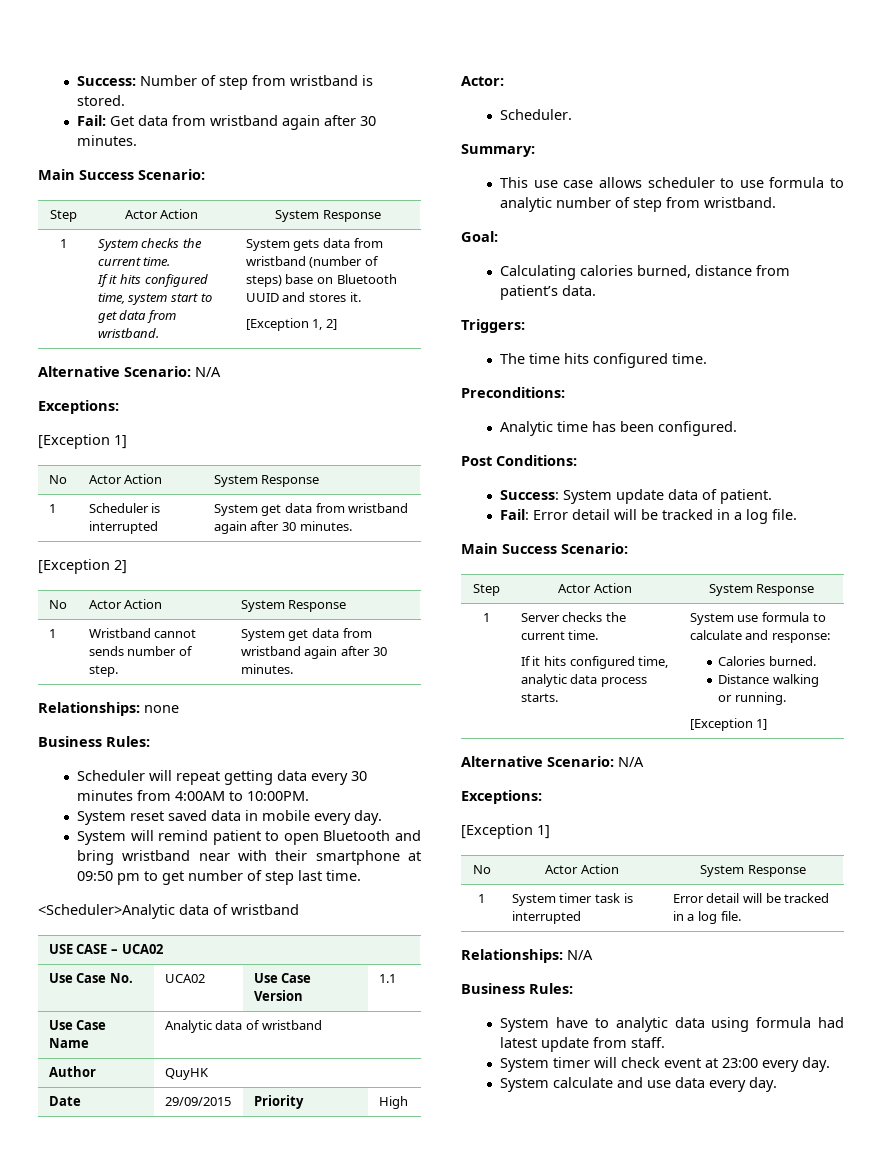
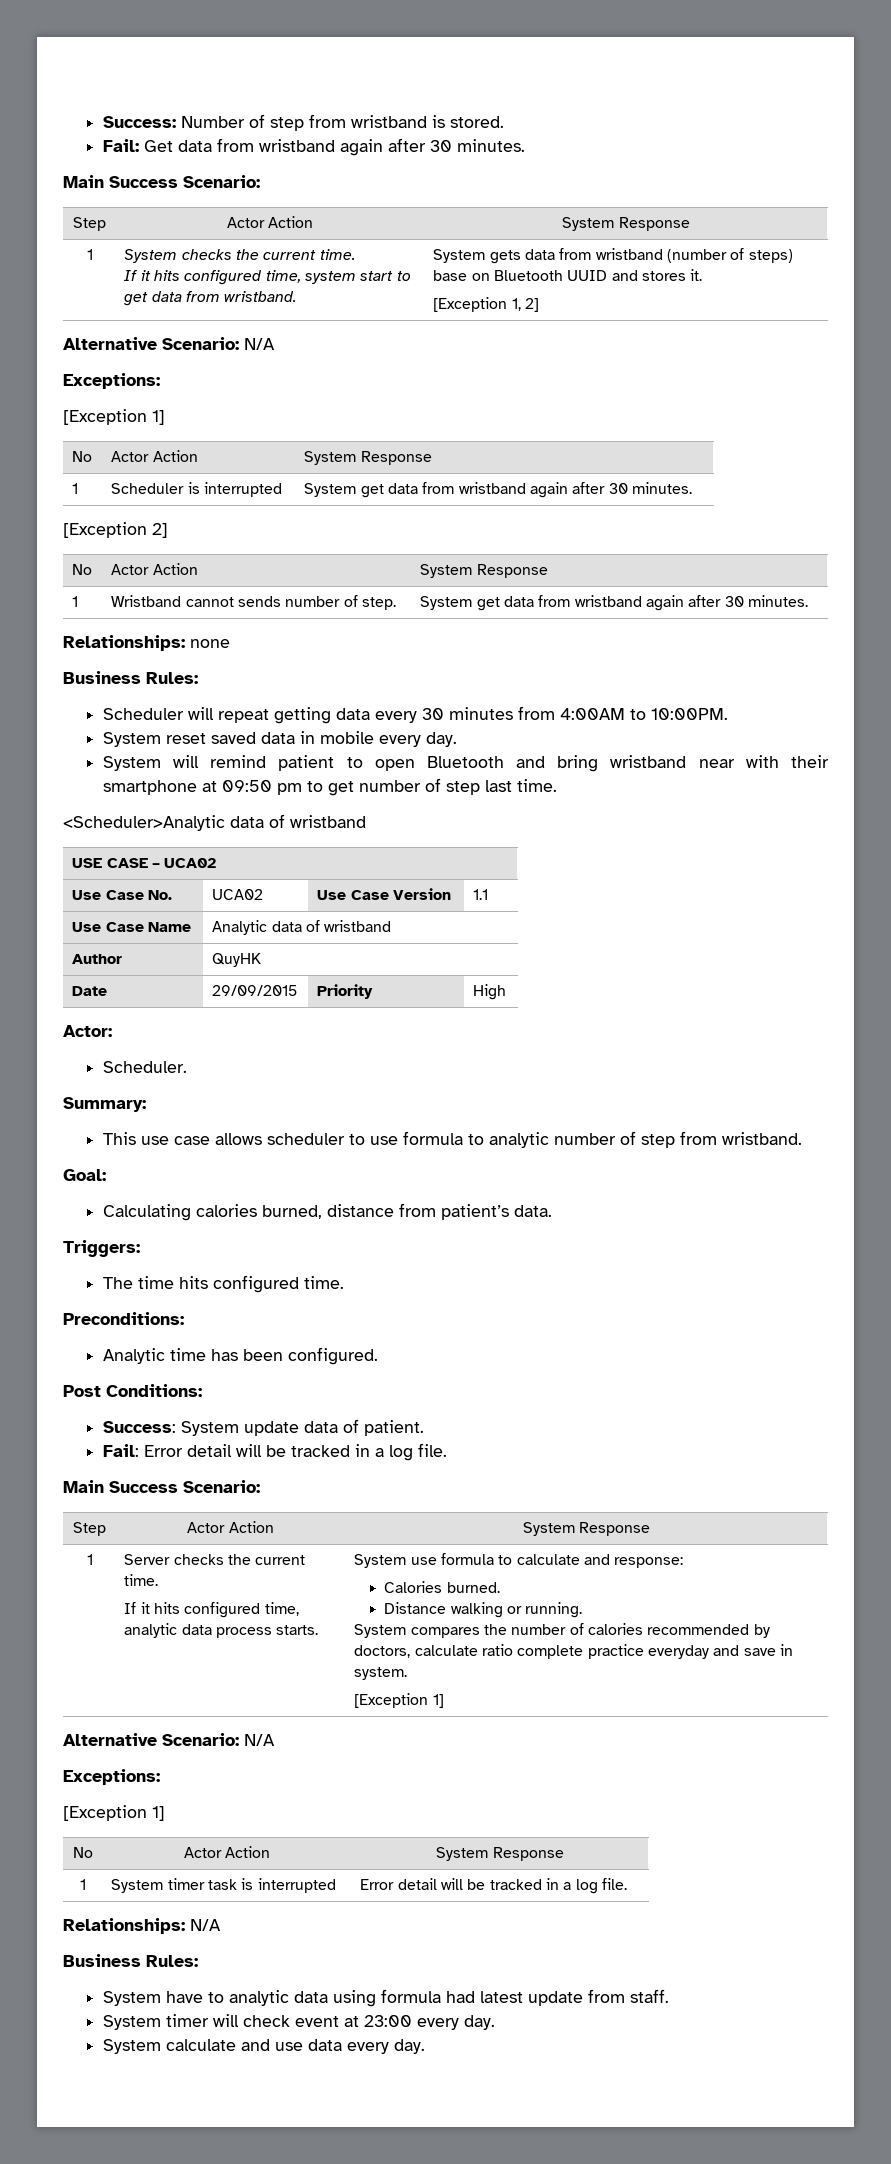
+ System compares the number of calories recommended by doctors, calculate ratio complete practice everyday and save in system.

